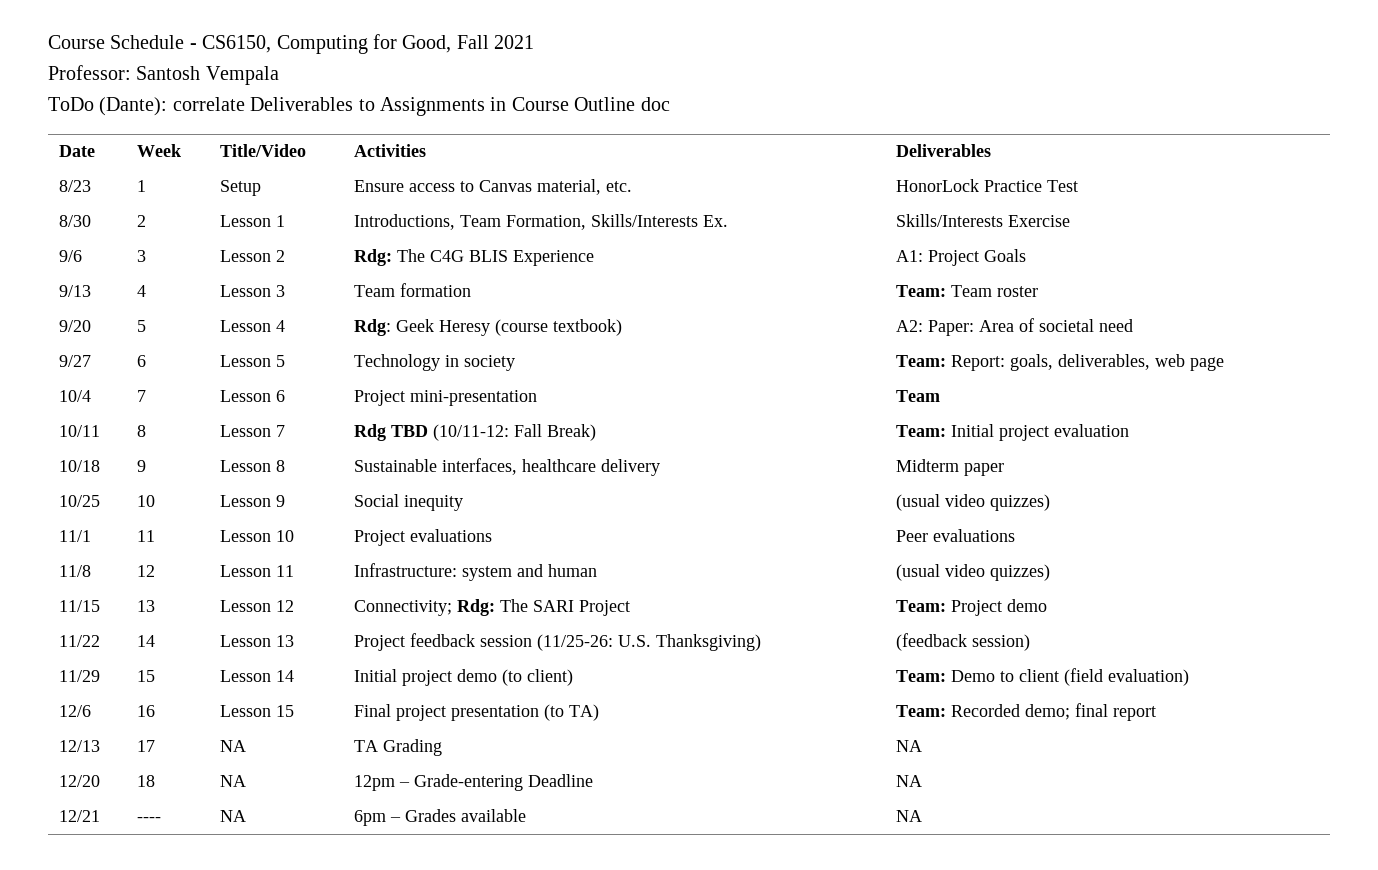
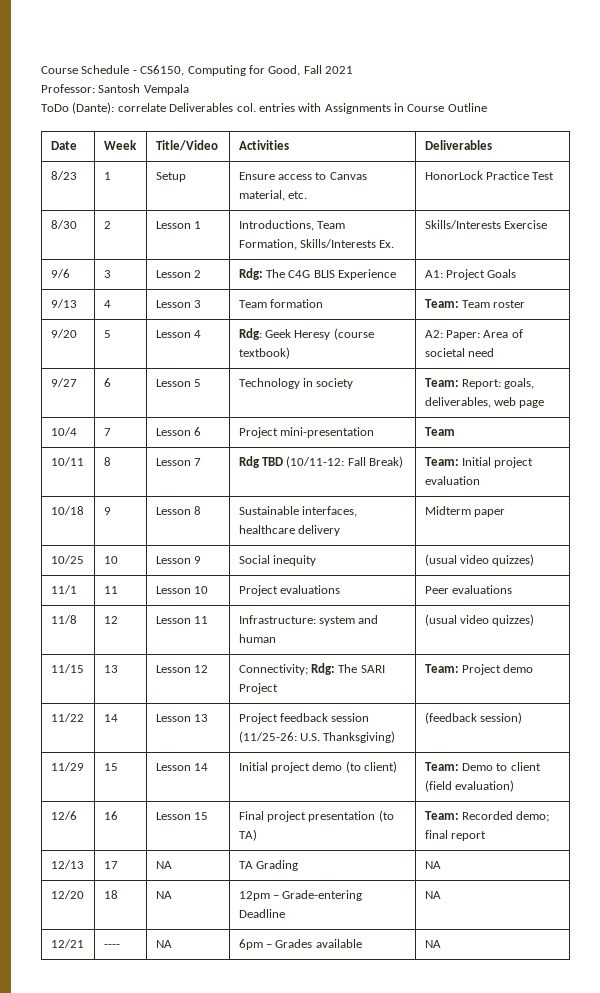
- ToDo (Dante): correlate Deliverables to Assignments in Course Outline doc
+ ToDo (Dante): correlate Deliverables col. entries with Assignments in Course Outline

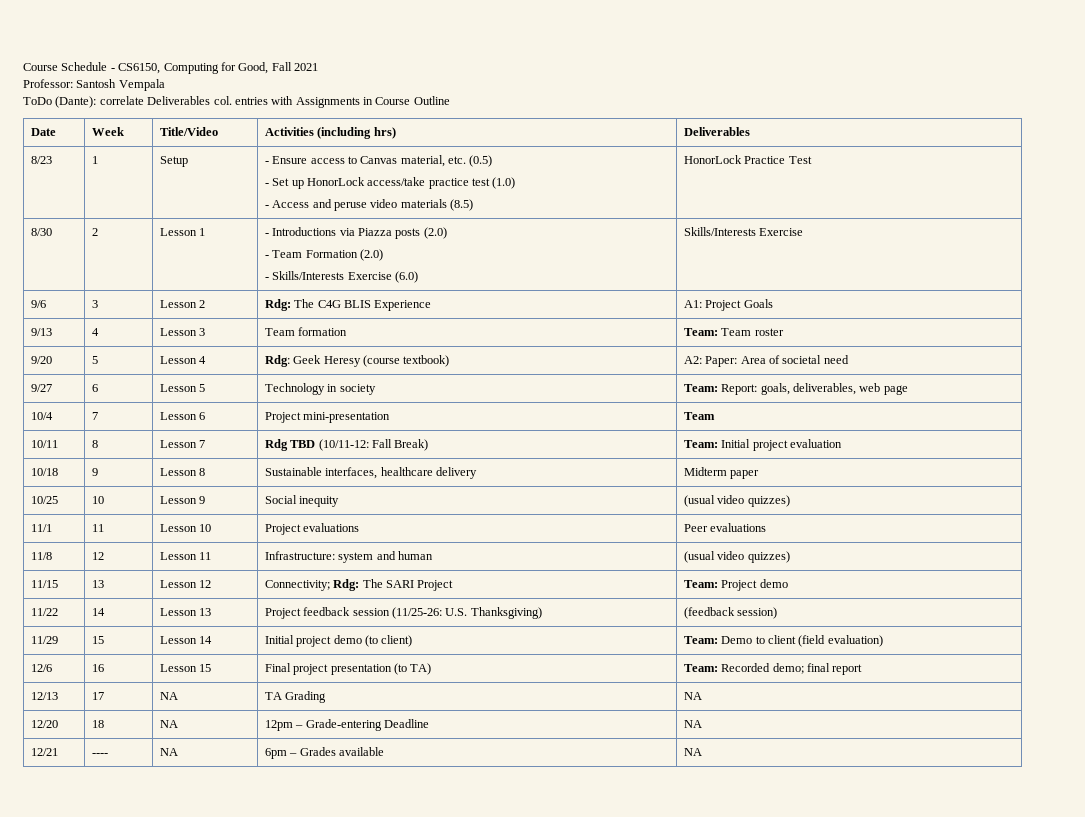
- Date | Week | Title/Video | Activities | Deliverables
+ Date | Week | Title/Video | Activities (including hrs) | Deliverables
- 8/23 | 1 | Setup | Ensure access to Canvas material, etc. | HonorLock Practice Test
+ 8/23 | 1 | Setup | - Ensure access to Canvas material, etc. (0.5)
+ - Set up HonorLock access/take practice test (1.0)
+ - Access and peruse video materials (8.5) | HonorLock Practice Test
- 8/30 | 2 | Lesson 1 | Introductions, Team Formation, Skills/Interests Ex. | Skills/Interests Exercise
+ 8/30 | 2 | Lesson 1 | - Introductions via Piazza posts (2.0)
+ - Team Formation (2.0)
+ - Skills/Interests Exercise (6.0) | Skills/Interests Exercise

